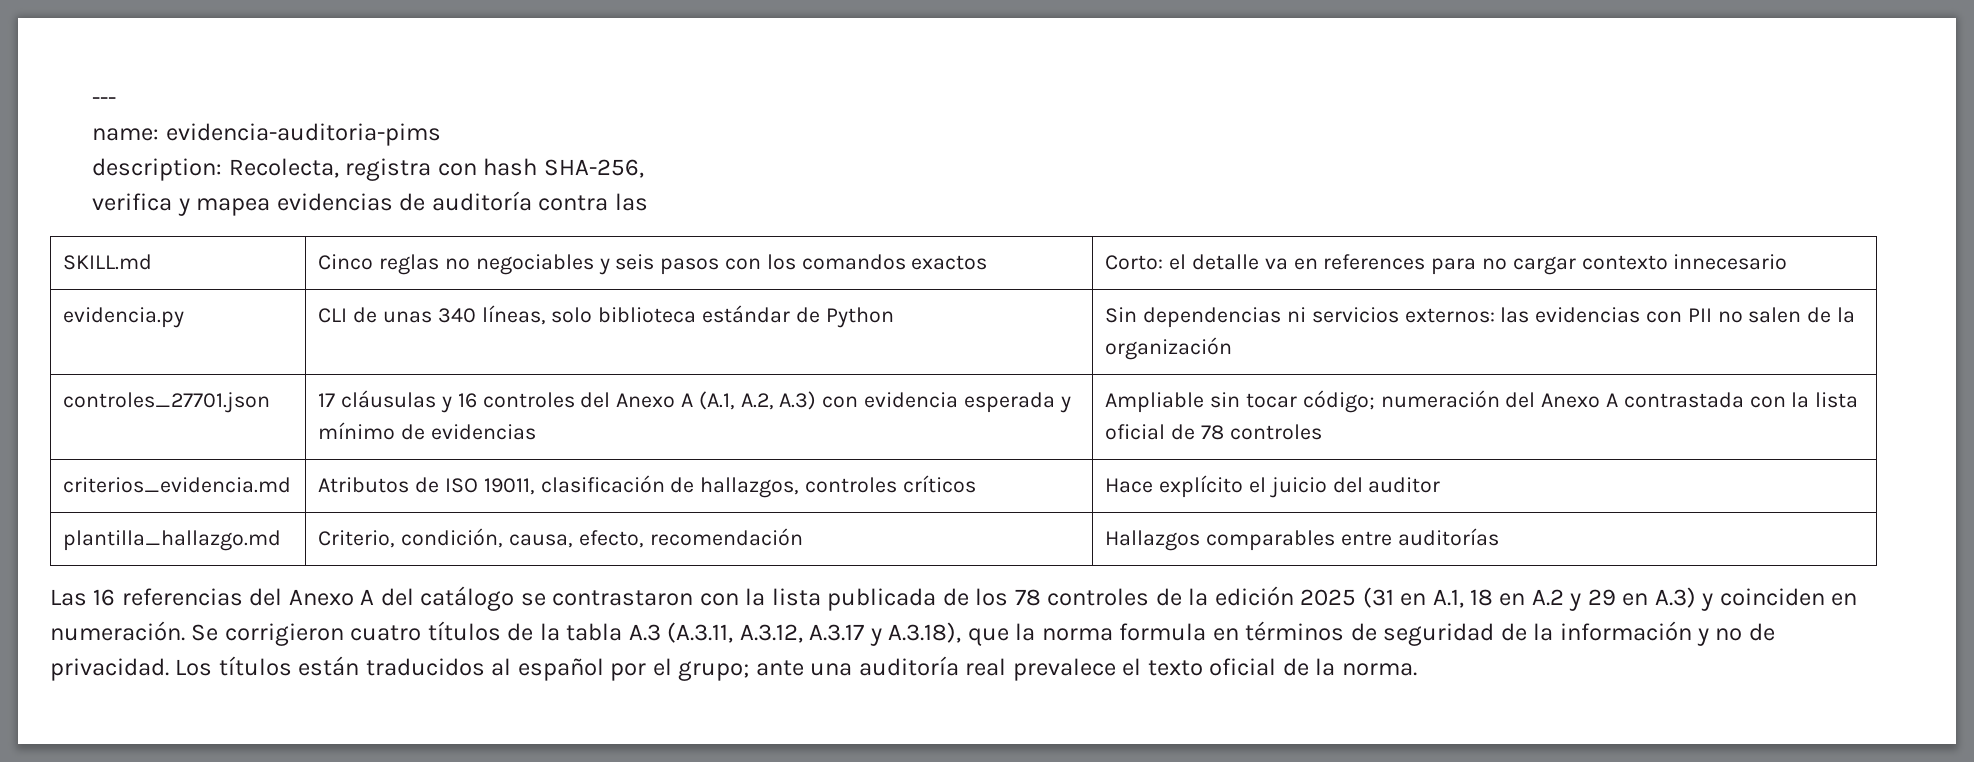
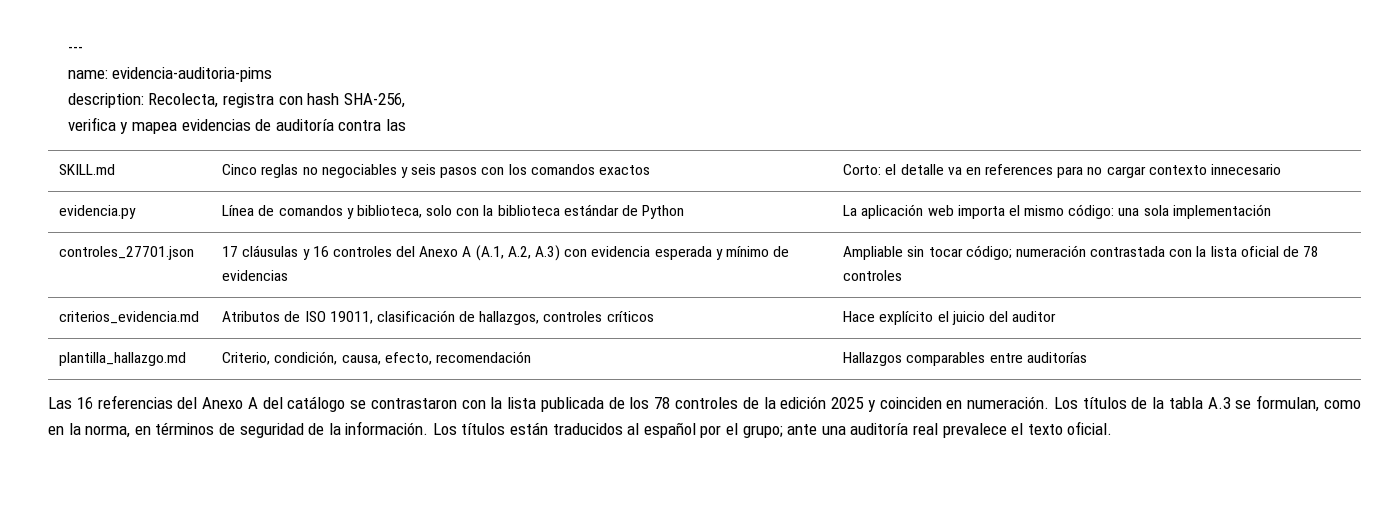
- evidencia.py | CLI de unas 340 líneas, solo biblioteca estándar de Python | Sin dependencias ni servicios externos: las evidencias con PII no salen de la organización
+ evidencia.py | Línea de comandos y biblioteca, solo con la biblioteca estándar de Python | La aplicación web importa el mismo código: una sola implementación
- controles_27701.json | 17 cláusulas y 16 controles del Anexo A (A.1, A.2, A.3) con evidencia esperada y mínimo de evidencias | Ampliable sin tocar código; numeración del Anexo A contrastada con la lista oficial de 78 controles
+ controles_27701.json | 17 cláusulas y 16 controles del Anexo A (A.1, A.2, A.3) con evidencia esperada y mínimo de evidencias | Ampliable sin tocar código; numeración contrastada con la lista oficial de 78 controles
- Las 16 referencias del Anexo A del catálogo se contrastaron con la lista publicada de los 78 controles de la edición 2025 (31 en A.1, 18 en A.2 y 29 en A.3) y coinciden en numeración.
+ Las 16 referencias del Anexo A del catálogo se contrastaron con la lista publicada de los 78 controles de la edición 2025 y coinciden en numeración.
- Se corrigieron cuatro títulos de la tabla A.3 (A.3.11, A.3.12, A.3.17 y A.3.18), que la norma formula en términos de seguridad de la información y no de privacidad.
+ Los títulos de la tabla A.3 se formulan, como en la norma, en términos de seguridad de la información.
- Los títulos están traducidos al español por el grupo; ante una auditoría real prevalece el texto oficial de la norma.
+ Los títulos están traducidos al español por el grupo; ante una auditoría real prevalece el texto oficial.

